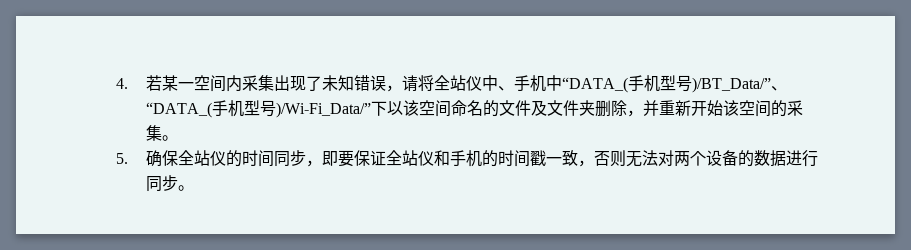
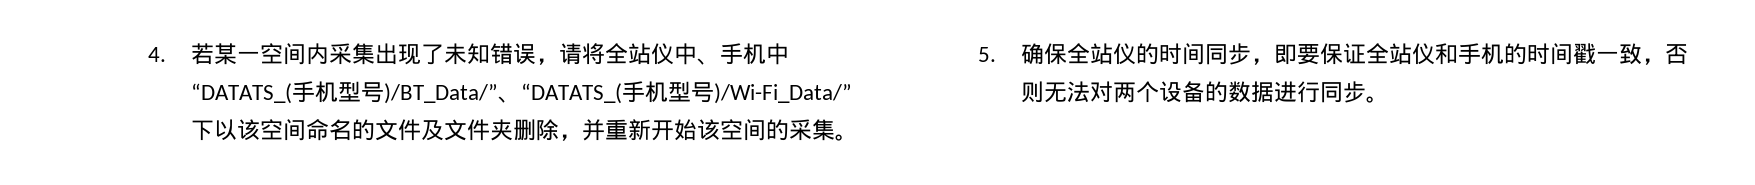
- 4.若某一空间内采集出现了未知错误，请将全站仪中、手机中“DATA_(手机型号)/BT_Data/”、“DATA_(手机型号)/Wi-Fi_Data/”下以该空间命名的文件及文件夹删除，并重新开始该空间的采集。
+ 4.若某一空间内采集出现了未知错误，请将全站仪中、手机中“DATATS_(手机型号)/BT_Data/”、“DATATS_(手机型号)/Wi-Fi_Data/”下以该空间命名的文件及文件夹删除，并重新开始该空间的采集。

